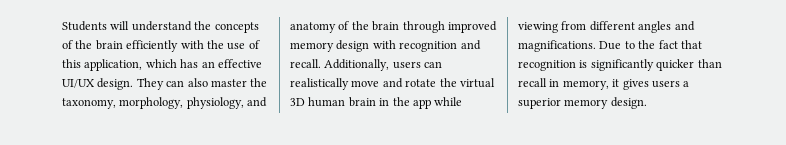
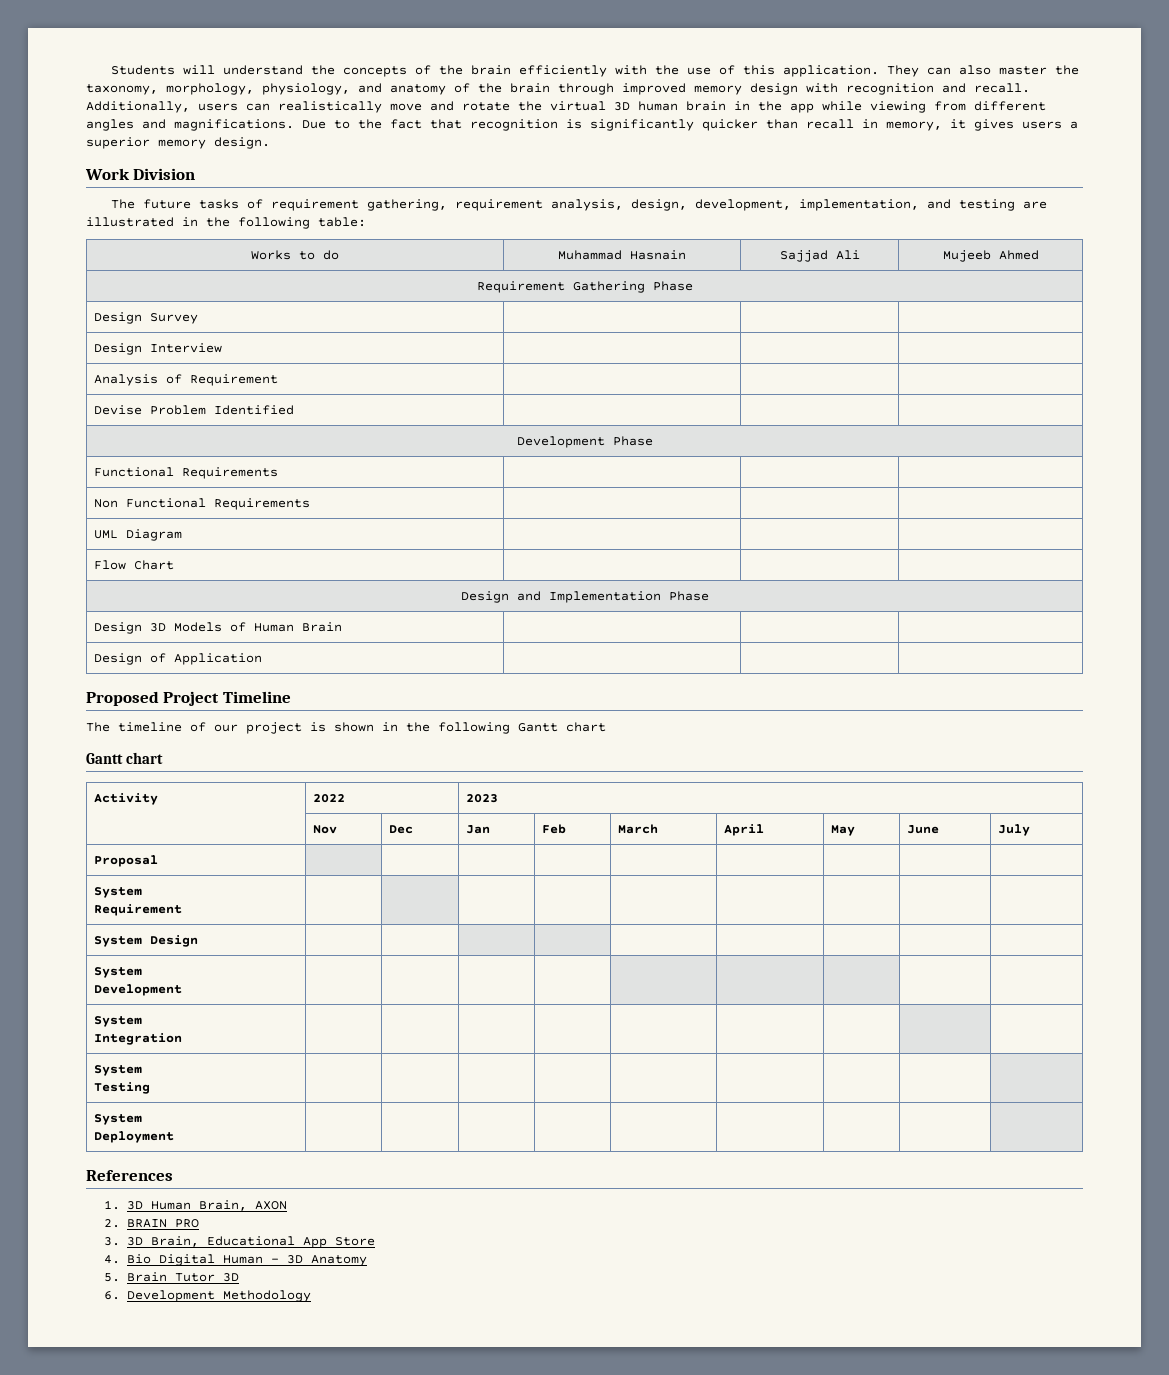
- Students will understand the concepts of the brain efficiently with the use of this application, which has an effective UI/UX design.
+ Students will understand the concepts of the brain efficiently with the use of this application.
+ Work Division
+ The future tasks of requirement gathering, requirement analysis, design, development, implementation, and testing are illustrated in the following table:
+ Works to do | Muhammad Hasnain | Sajjad Ali | Mujeeb Ahmed
+ Requirement Gathering Phase
+ Design Survey | | |
+ Design Interview | | |
+ Analysis of Requirement | | |
+ Devise Problem Identified | | |
+ Development Phase
+ Functional Requirements | | |
+ Non Functional Requirements | | |
+ UML Diagram | | |
+ Flow Chart | | |
+ Design and Implementation Phase
+ Design 3D Models of Human Brain | | |
+ Design of Application | | |
+ Proposed Project Timeline
+ The timeline of our project is shown in the following Gantt chart
+ Gantt chart
+ Activity | 2022 | 2023
+ | Nov | Dec | Jan | Feb | March | April | May | June | July
+ Proposal | | | | | | | | |
+ System
+ Requirement | | | | | | | | |
+ System Design | | | | | | | | |
+ System
+ Development | | | | | | | | |
+ System
+ Integration | | | | | | | | |
+ System
+ Testing | | | | | | | | |
+ System
+ Deployment | | | | | | | | |
+ References
+ 1. 3D Human Brain, AXON
+ 2. BRAIN PRO
+ 3. 3D Brain, Educational App Store
+ 4. Bio Digital Human – 3D Anatomy
+ 5. Brain Tutor 3D
+ 6. Development Methodology

